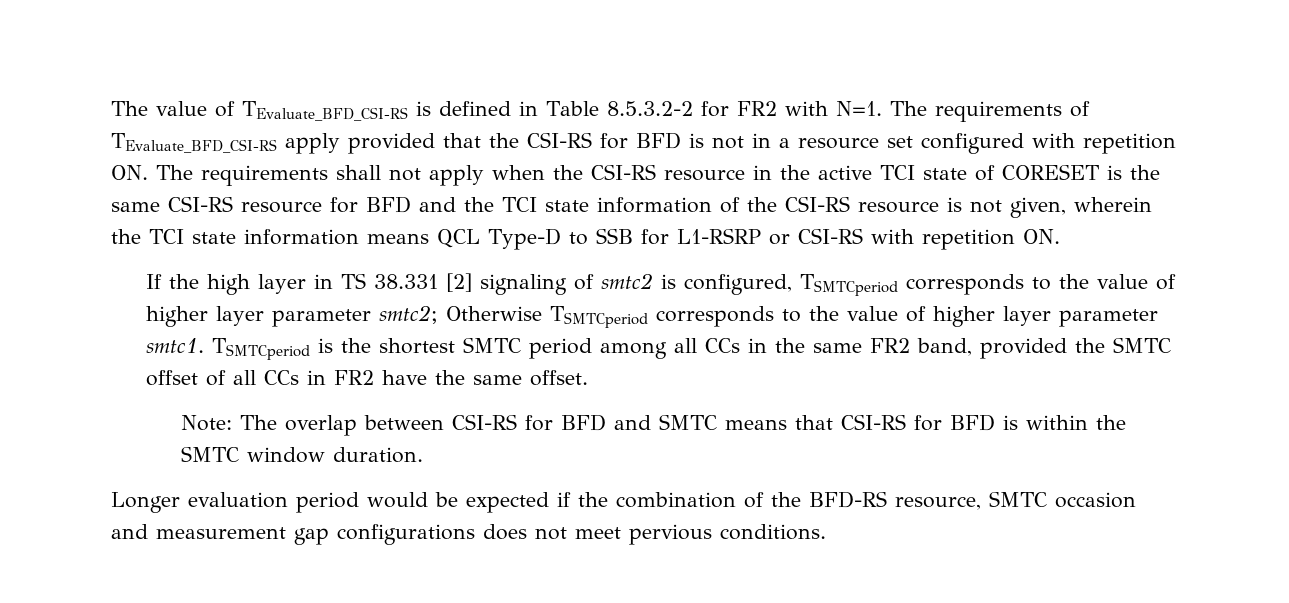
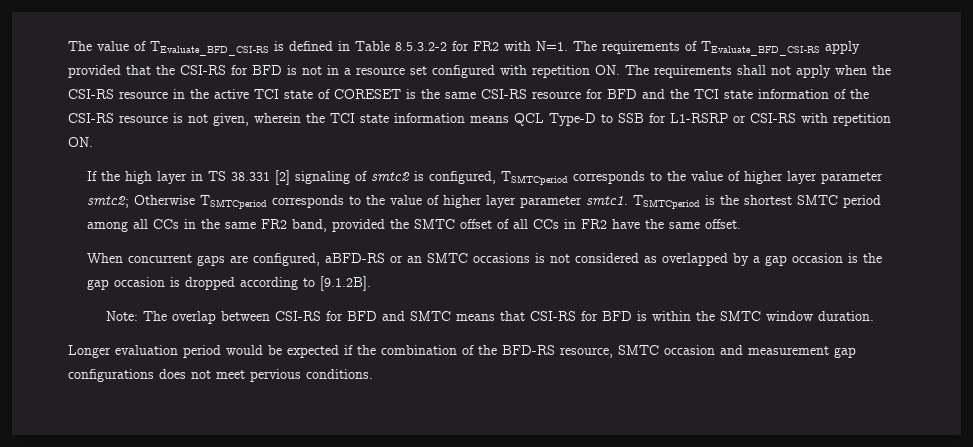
+ When concurrent gaps are configured, aBFD-RS or an SMTC occasions is not considered as overlapped by a gap occasion is the gap occasion is dropped according to [9.1.2B].

